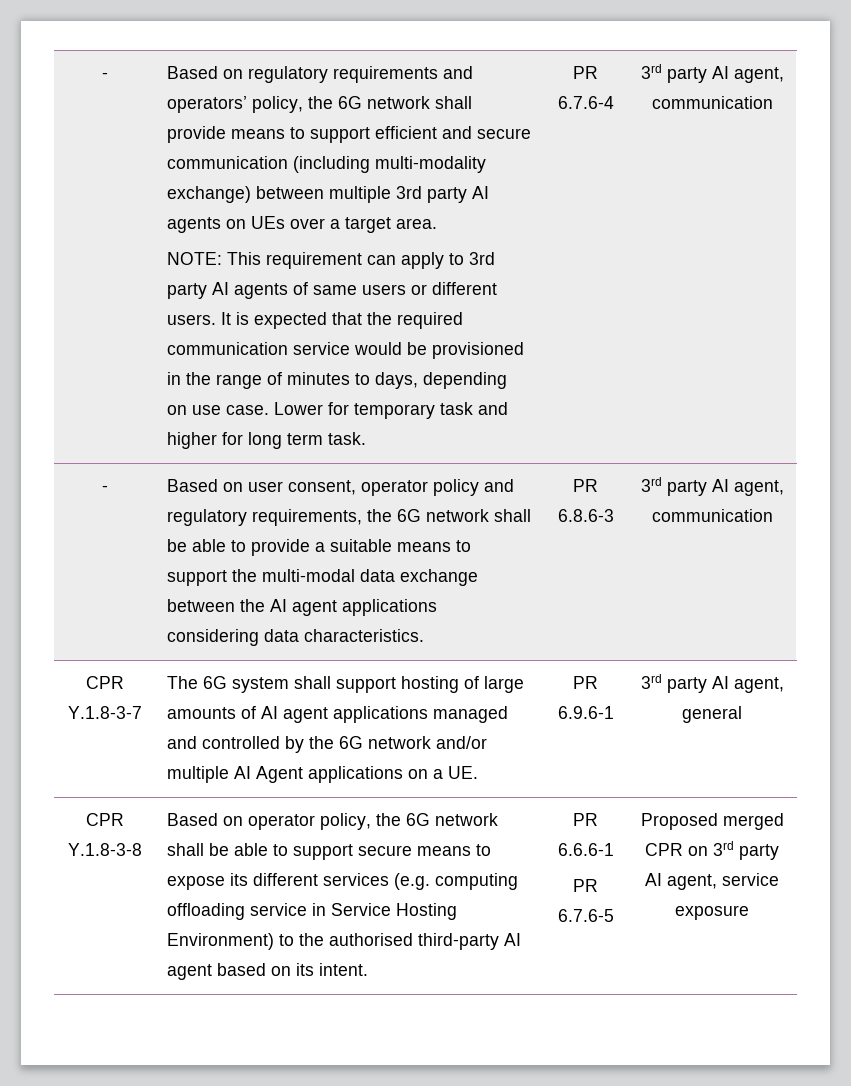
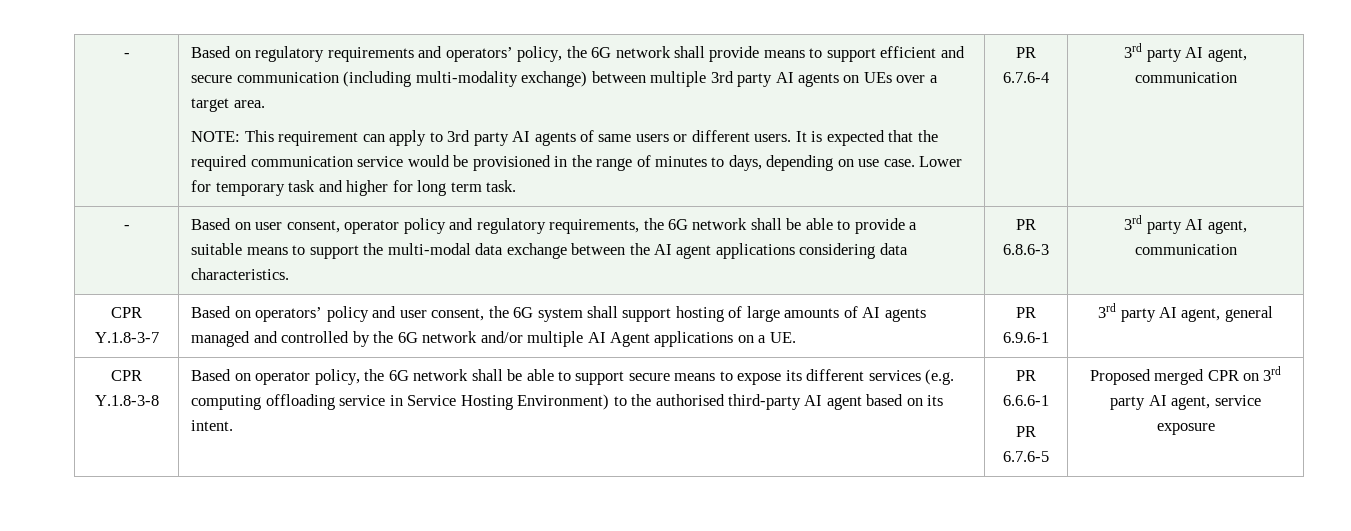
- The 6G system shall support hosting of large amounts of AI agent applications managed and controlled by the 6G network and/or multiple AI Agent applications on a UE.
+ Based on operators’ policy and user consent, the 6G system shall support hosting of large amounts of AI agents managed and controlled by the 6G network and/or multiple AI Agent applications on a UE.

